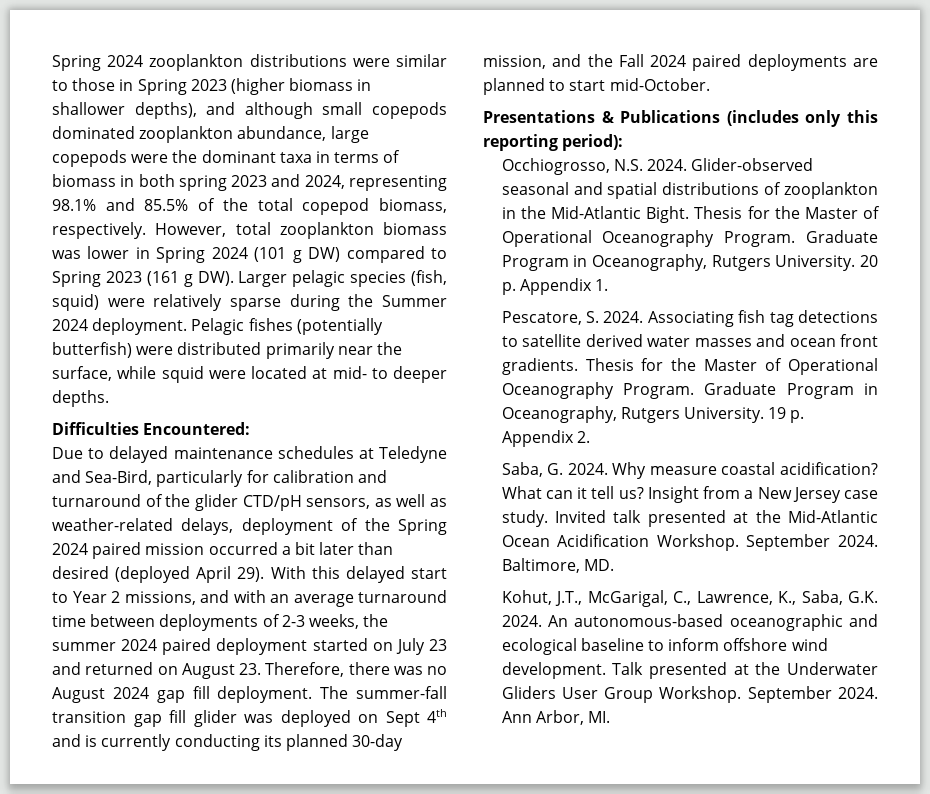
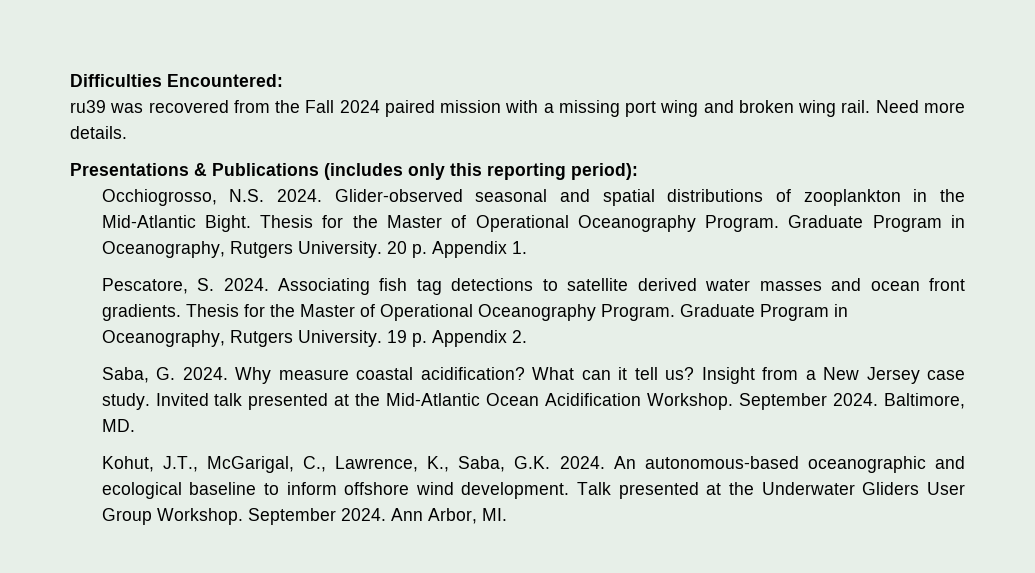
- Spring 2024 zooplankton distributions were similar to those in Spring 2023 (higher biomass in shallower depths), and although small copepods dominated zooplankton abundance, large copepods were the dominant taxa in terms of biomass in both spring 2023 and 2024, representing 98.1% and 85.5% of the total copepod biomass, respectively. However, total zooplankton biomass was lower in Spring 2024 (101 g DW) compared to Spring 2023 (161 g DW). Larger pelagic species (fish, squid) were relatively sparse during the Summer 2024 deployment. Pelagic fishes (potentially butterfish) were distributed primarily near the surface, while squid were located at mid- to deeper depths.
  Difficulties Encountered:
- Due to delayed maintenance schedules at Teledyne and Sea-Bird, particularly for calibration and turnaround of the glider CTD/pH sensors, as well as weather-related delays, deployment of the Spring 2024 paired mission occurred a bit later than desired (deployed April 29). With this delayed start to Year 2 missions, and with an average turnaround time between deployments of 2-3 weeks, the summer 2024 paired deployment started on July 23 and returned on August 23. Therefore, there was no August 2024 gap fill deployment. The summer-fall transition gap fill glider was deployed on Sept 4th and is currently conducting its planned 30-day mission, and the Fall 2024 paired deployments are planned to start mid-October.
+ ru39 was recovered from the Fall 2024 paired mission with a missing port wing and broken wing rail. Need more details.

